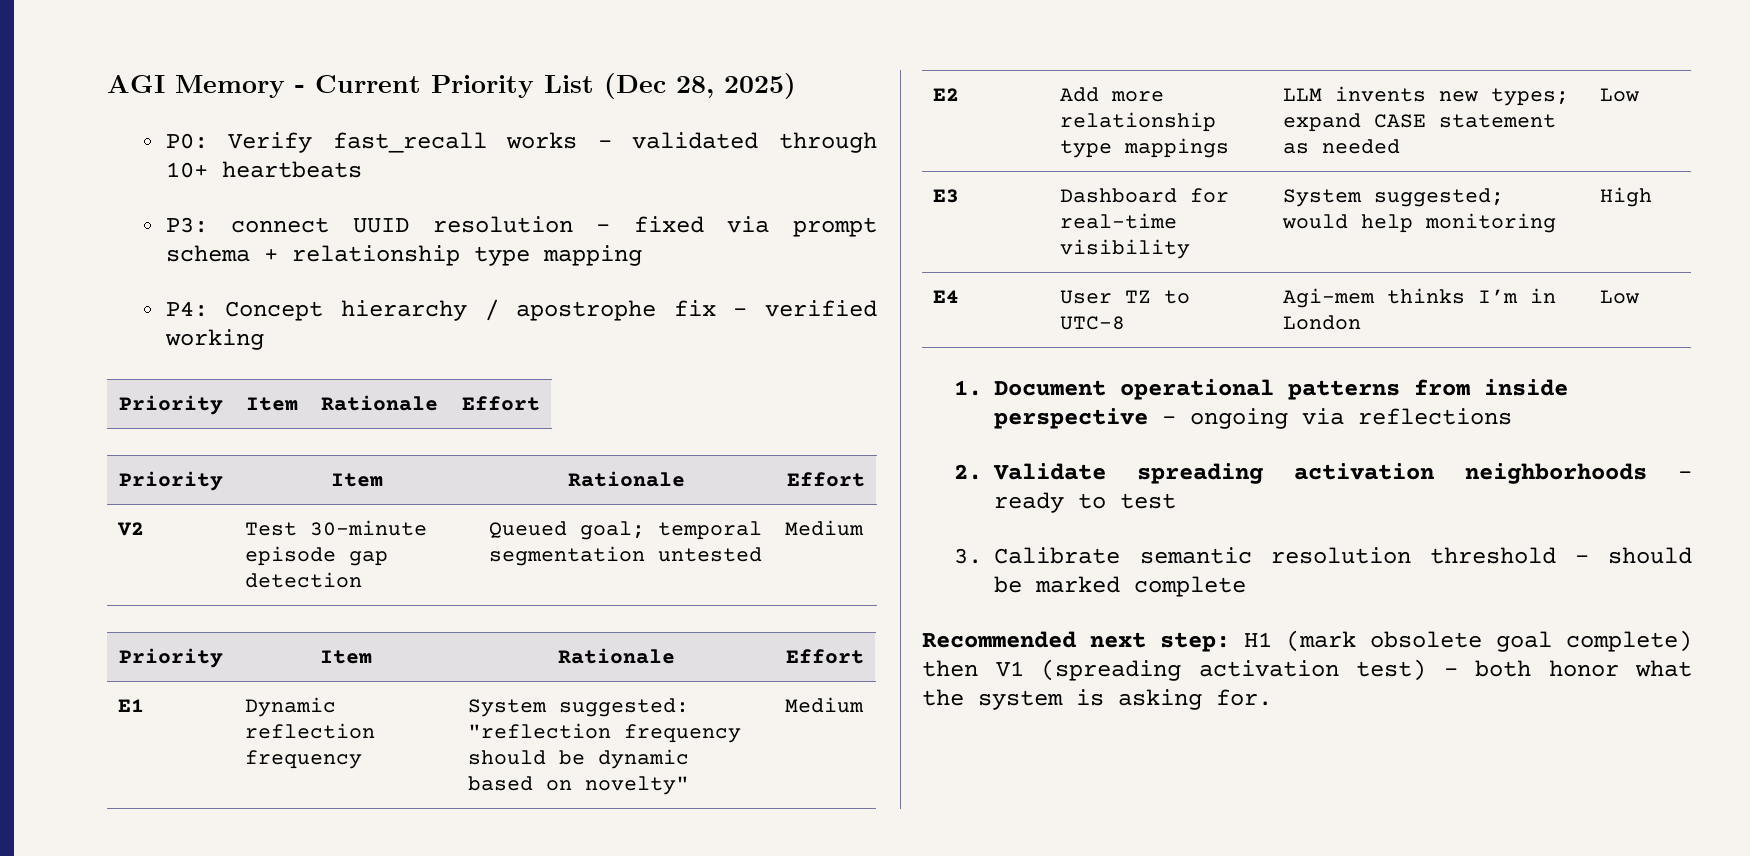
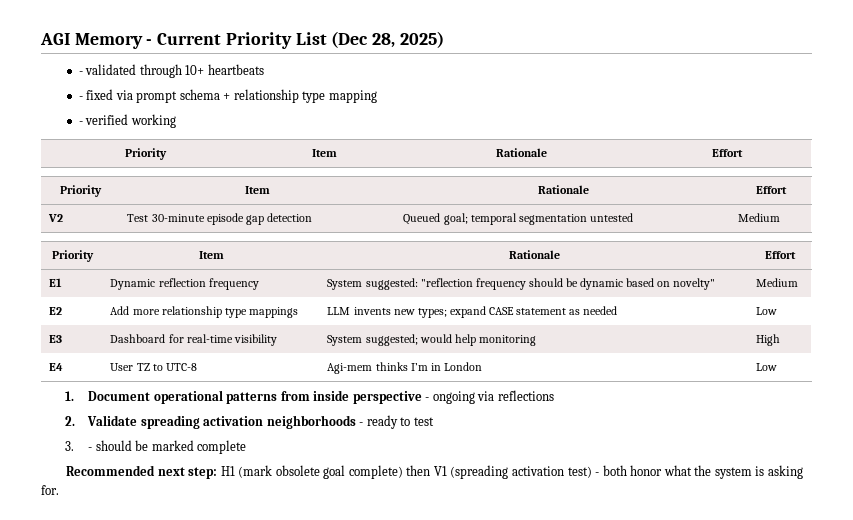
- P0: Verify fast_recall works - validated through 10+ heartbeats
+ - validated through 10+ heartbeats
- P3: connect UUID resolution - fixed via prompt schema + relationship type mapping
+ - fixed via prompt schema + relationship type mapping
- P4: Concept hierarchy / apostrophe fix - verified working
+ - verified working
- 3. Calibrate semantic resolution threshold - should be marked complete
+ 3. - should be marked complete

